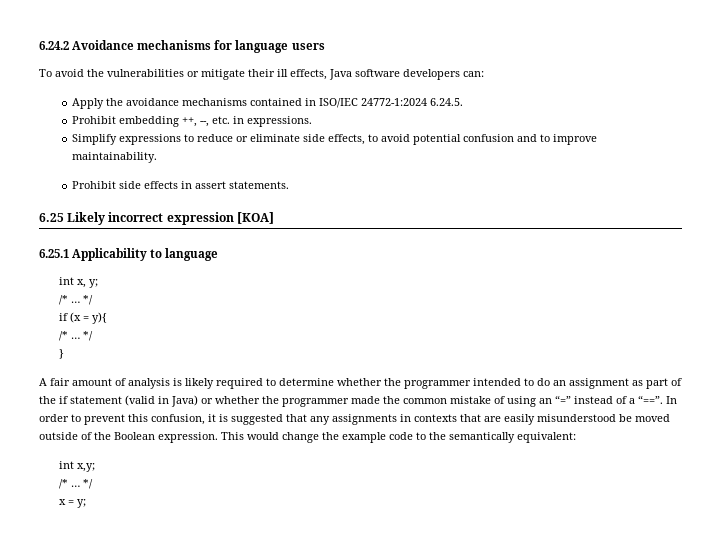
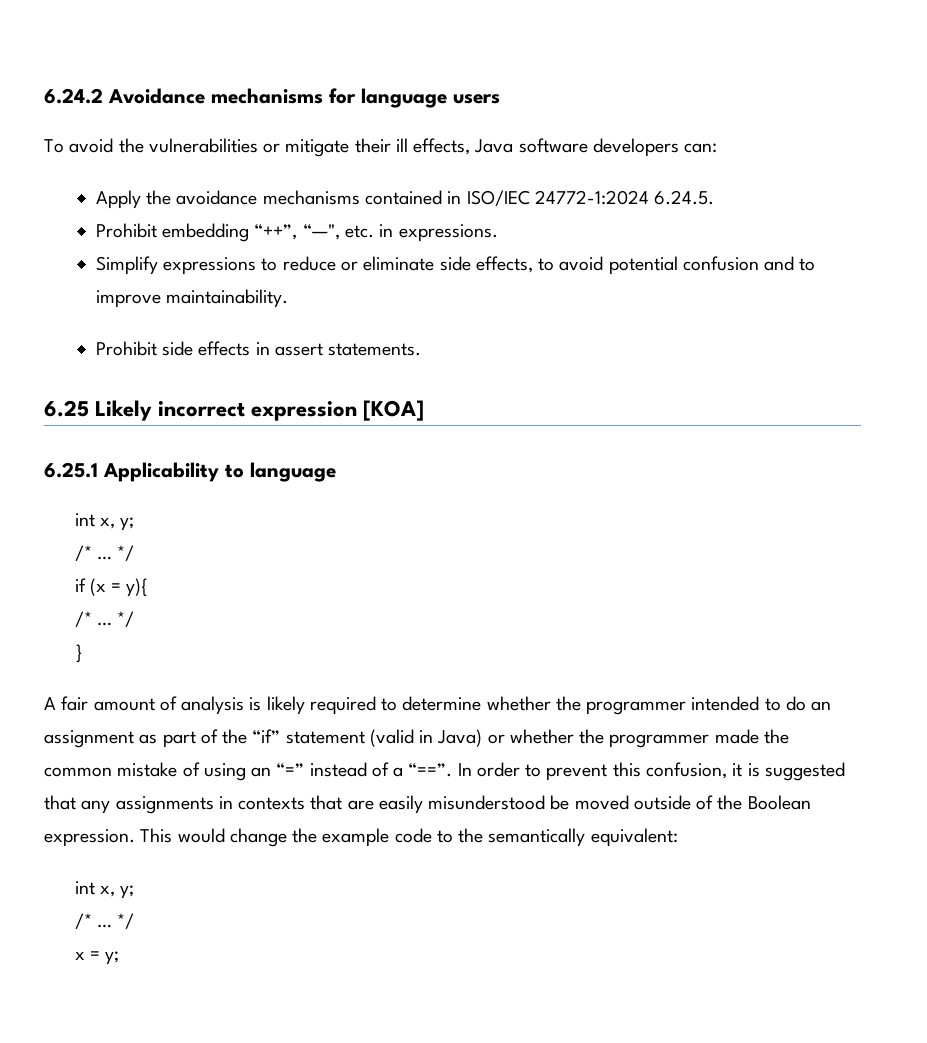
- Prohibit embedding ++, --, etc. in expressions.
+ Prohibit embedding “++”, “—", etc. in expressions.
- A fair amount of analysis is likely required to determine whether the programmer intended to do an assignment as part of the if statement (valid in Java) or whether the programmer made the common mistake of using an “=” instead of a “==”.
+ A fair amount of analysis is likely required to determine whether the programmer intended to do an assignment as part of the “if” statement (valid in Java) or whether the programmer made the common mistake of using an “=” instead of a “==”.
  This would change the example code to the semantically equivalent:
- int x,y;
+ int x, y;

